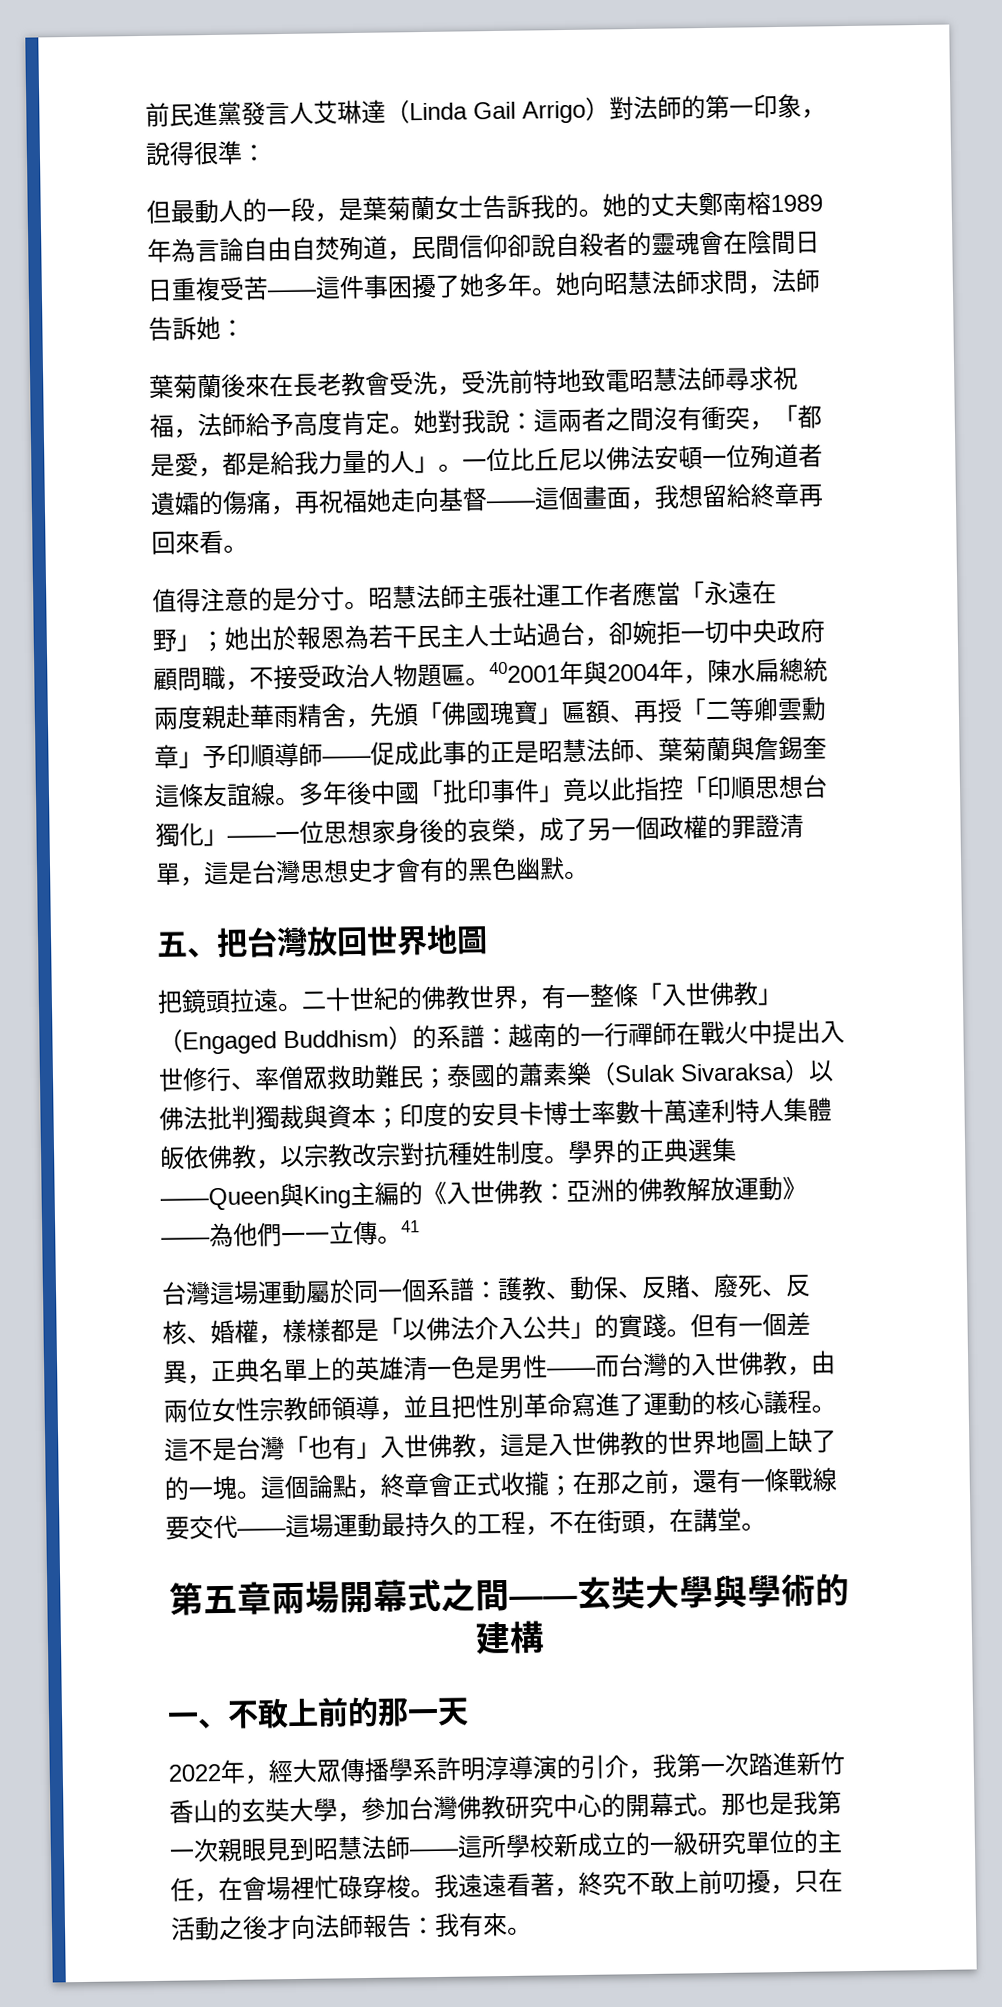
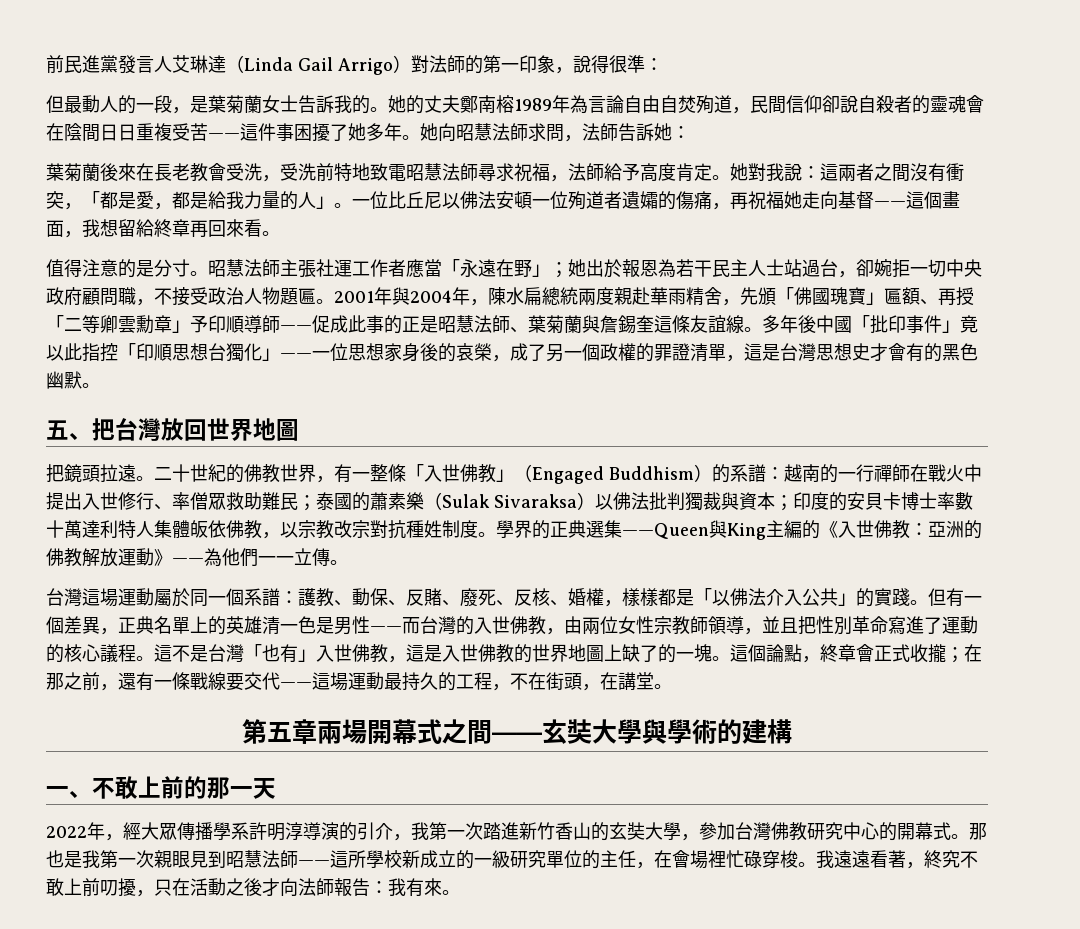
- 402001年與2004年，陳水扁總統兩度親赴華雨精舍，先頒「佛國瑰寶」匾額、再授「二等卿雲勳章」予印順導師——促成此事的正是昭慧法師、葉菊蘭與詹錫奎這條友誼線。
+ 2001年與2004年，陳水扁總統兩度親赴華雨精舍，先頒「佛國瑰寶」匾額、再授「二等卿雲勳章」予印順導師——促成此事的正是昭慧法師、葉菊蘭與詹錫奎這條友誼線。
- 41

